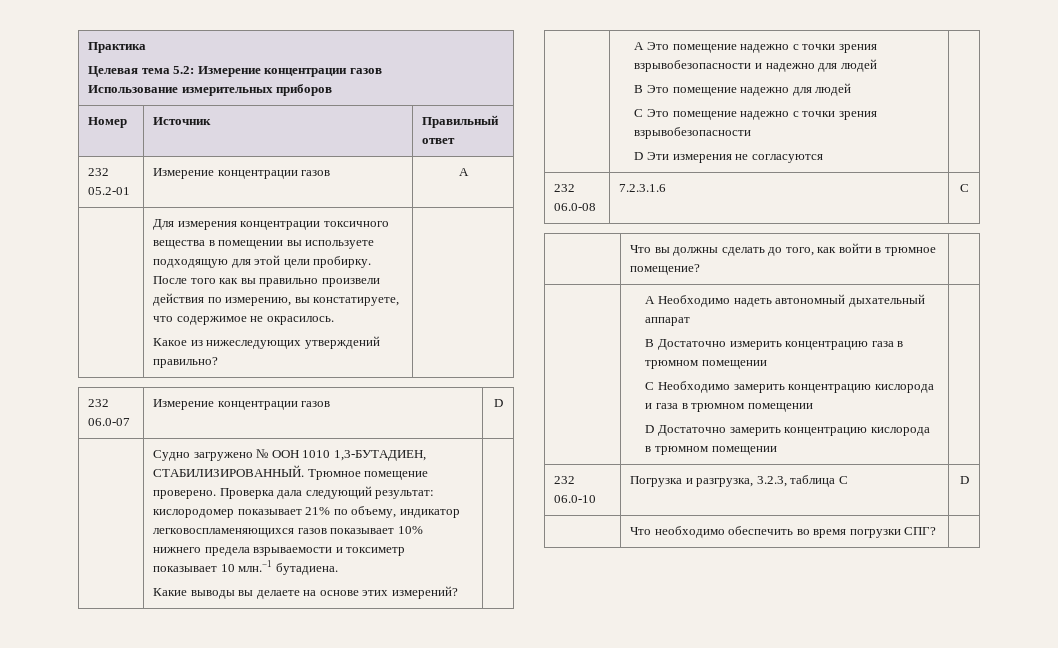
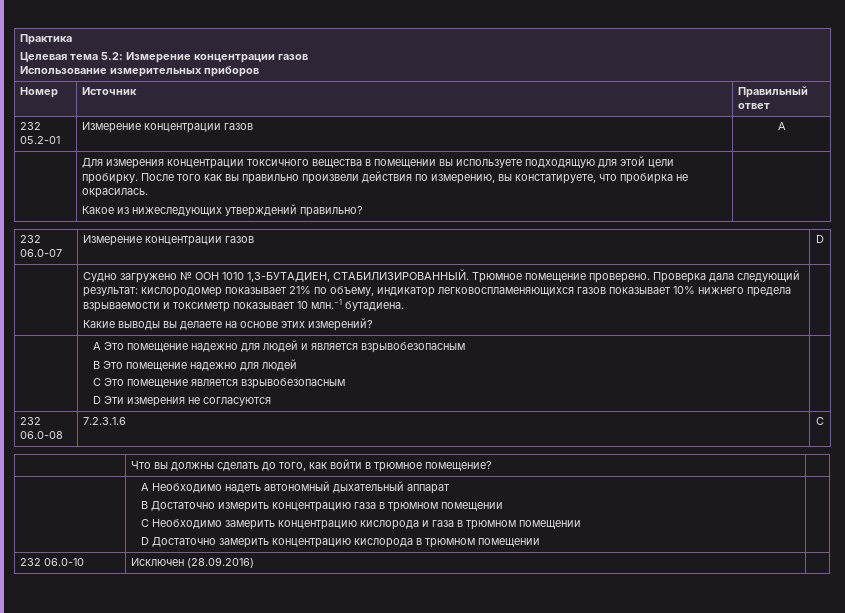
- | Для измерения концентрации токсичного вещества в помещении вы используете подходящую для этой цели пробирку. После того как вы правильно произвели действия по измерению, вы констатируете, что содержимое не окрасилось.
+ | Для измерения концентрации токсичного вещества в помещении вы используете подходящую для этой цели пробирку. После того как вы правильно произвели действия по измерению, вы констатируете, что пробирка не окрасилась.
- | A Это помещение надежно с точки зрения взрывобезопасности и надежно для людей
+ | A Это помещение надежно для людей и является взрывобезопасным
  В Это помещение надежно для людей
- C Это помещение надежно с точки зрения взрывобезопасности
+ C Это помещение является взрывобезопасным
- 232 06.0-10 | Погрузка и разгрузка, 3.2.3, таблица С | D
- | Что необходимо обеспечить во время погрузки СПГ? |
+ 232 06.0-10 | Исключен (28.09.2016) |

